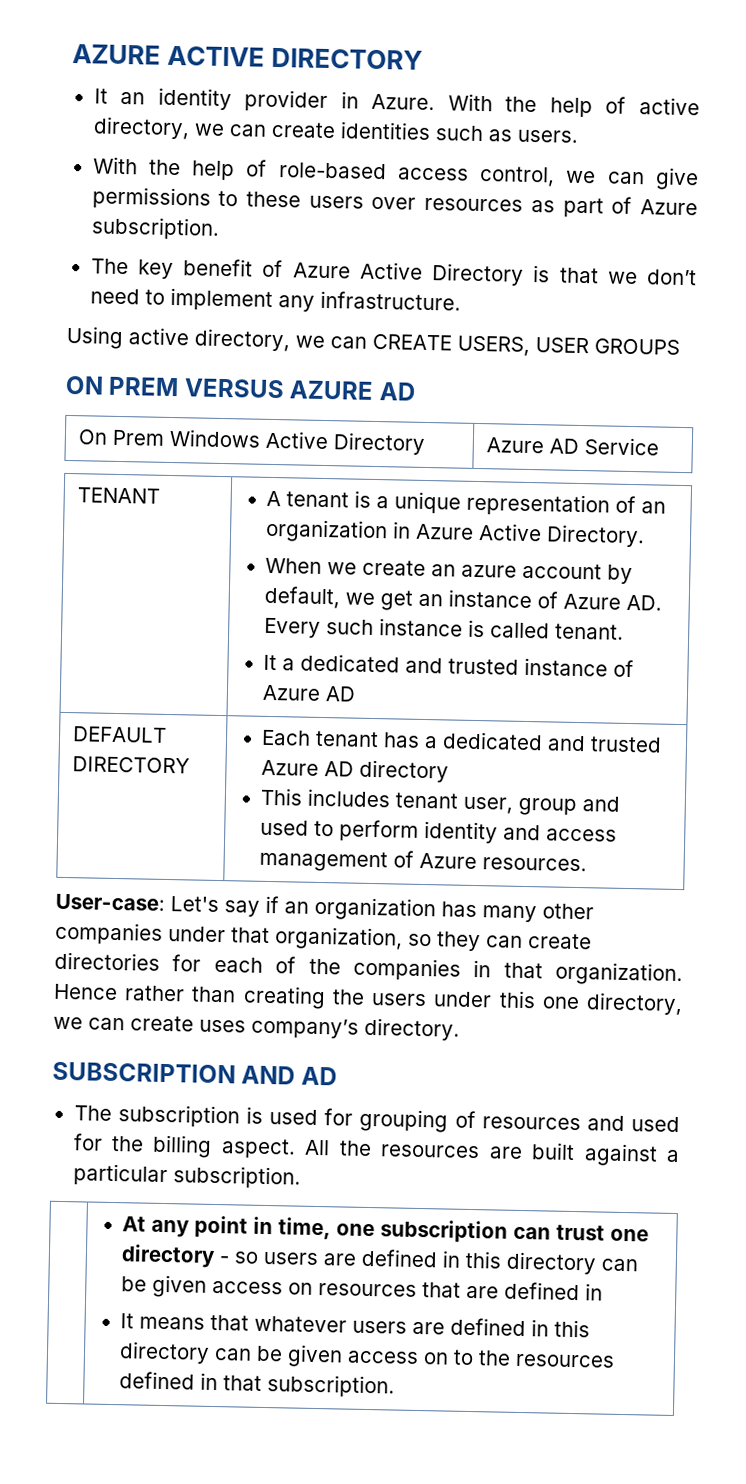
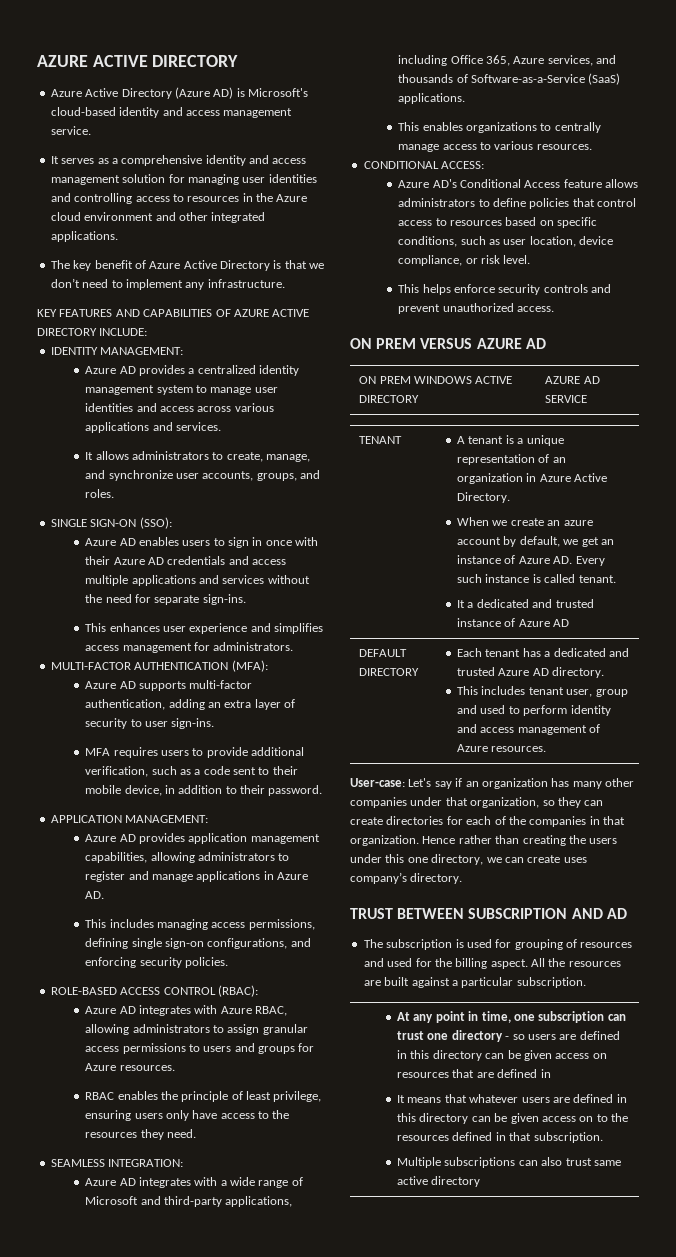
- It an identity provider in Azure. With the help of active directory, we can create identities such as users.
- With the help of role-based access control, we can give permissions to these users over resources as part of Azure subscription.
+ Azure Active Directory (Azure AD) is Microsoft's cloud-based identity and access management service.
+ It serves as a comprehensive identity and access management solution for managing user identities and controlling access to resources in the Azure cloud environment and other integrated applications.
- Using active directory, we can CREATE USERS, USER GROUPS
+ KEY FEATURES AND CAPABILITIES OF AZURE ACTIVE DIRECTORY INCLUDE:
+ IDENTITY MANAGEMENT:
+ Azure AD provides a centralized identity management system to manage user identities and access across various applications and services.
+ It allows administrators to create, manage, and synchronize user accounts, groups, and roles.
+ SINGLE SIGN-ON (SSO):
+ Azure AD enables users to sign in once with their Azure AD credentials and access multiple applications and services without the need for separate sign-ins.
+ This enhances user experience and simplifies access management for administrators.
+ MULTI-FACTOR AUTHENTICATION (MFA):
+ Azure AD supports multi-factor authentication, adding an extra layer of security to user sign-ins.
+ MFA requires users to provide additional verification, such as a code sent to their mobile device, in addition to their password.
+ APPLICATION MANAGEMENT:
+ Azure AD provides application management capabilities, allowing administrators to register and manage applications in Azure AD.
+ This includes managing access permissions, defining single sign-on configurations, and enforcing security policies.
+ ROLE-BASED ACCESS CONTROL (RBAC):
+ Azure AD integrates with Azure RBAC, allowing administrators to assign granular access permissions to users and groups for Azure resources.
+ RBAC enables the principle of least privilege, ensuring users only have access to the resources they need.
+ SEAMLESS INTEGRATION:
+ Azure AD integrates with a wide range of Microsoft and third-party applications, including Office 365, Azure services, and thousands of Software-as-a-Service (SaaS) applications.
+ This enables organizations to centrally manage access to various resources.
+ CONDITIONAL ACCESS:
+ Azure AD's Conditional Access feature allows administrators to define policies that control access to resources based on specific conditions, such as user location, device compliance, or risk level.
+ This helps enforce security controls and prevent unauthorized access.
- On Prem Windows Active Directory | Azure AD Service
+ ON PREM WINDOWS ACTIVE DIRECTORY | AZURE AD SERVICE
- DEFAULT DIRECTORY | Each tenant has a dedicated and trusted Azure AD directory
+ DEFAULT DIRECTORY | Each tenant has a dedicated and trusted Azure AD directory.
- SUBSCRIPTION AND AD
+ TRUST BETWEEN SUBSCRIPTION AND AD
+ Multiple subscriptions can also trust same active directory

